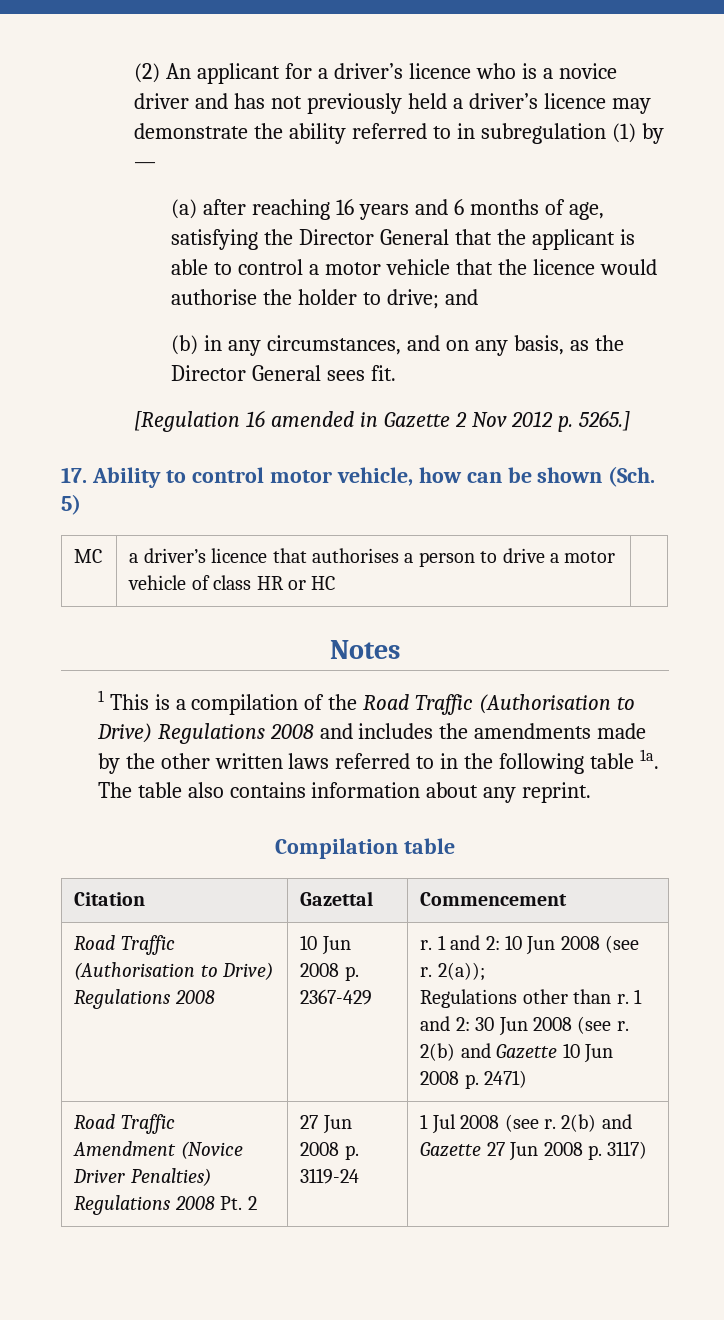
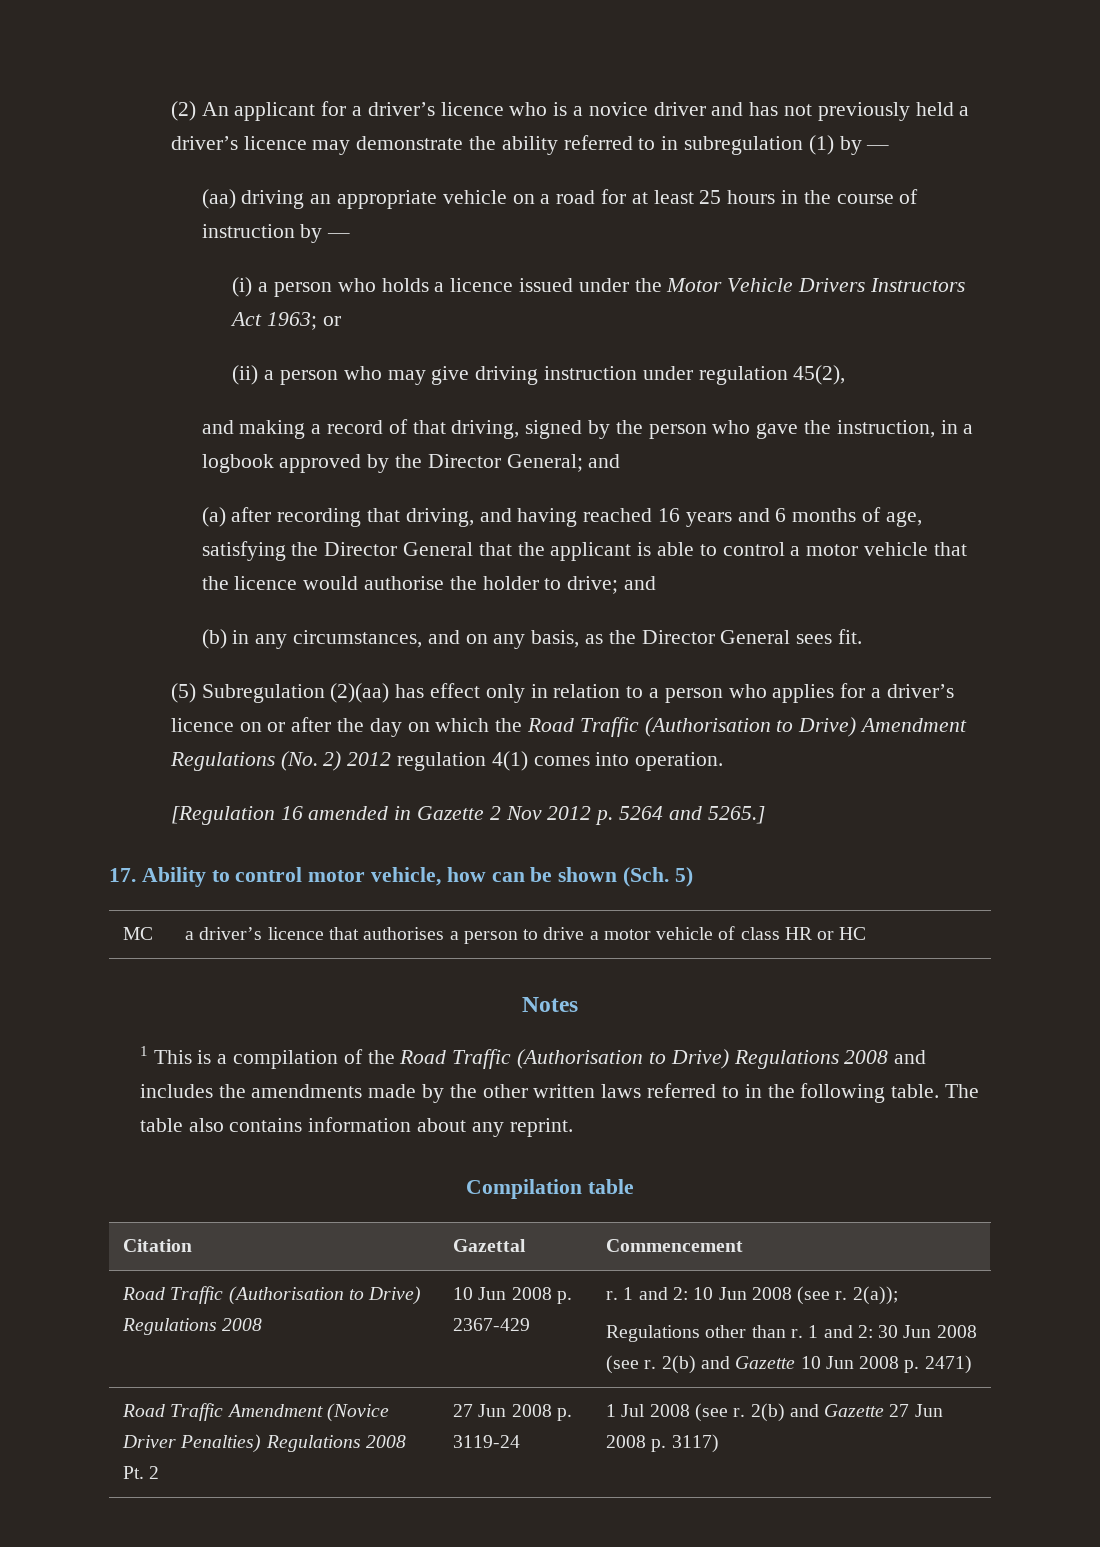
- (a) after reaching 16 years and 6 months of age, satisfying the Director General that the applicant is able to control a motor vehicle that the licence would authorise the holder to drive; and
+ (aa) driving an appropriate vehicle on a road for at least 25 hours in the course of instruction by —
+ (i) a person who holds a licence issued under the Motor Vehicle Drivers Instructors Act 1963; or
+ (ii) a person who may give driving instruction under regulation 45(2),
+ and making a record of that driving, signed by the person who gave the instruction, in a logbook approved by the Director General; and
+ (a) after recording that driving, and having reached 16 years and 6 months of age, satisfying the Director General that the applicant is able to control a motor vehicle that the licence would authorise the holder to drive; and
+ (5) Subregulation (2)(aa) has effect only in relation to a person who applies for a driver’s licence on or after the day on which the Road Traffic (Authorisation to Drive) Amendment Regulations (No. 2) 2012 regulation 4(1) comes into operation.
- [Regulation 16 amended in Gazette 2 Nov 2012 p. 5265.]
+ [Regulation 16 amended in Gazette 2 Nov 2012 p. 5264 and 5265.]
- 1 This is a compilation of the Road Traffic (Authorisation to Drive) Regulations 2008 and includes the amendments made by the other written laws referred to in the following table 1a.
+ 1 This is a compilation of the Road Traffic (Authorisation to Drive) Regulations 2008 and includes the amendments made by the other written laws referred to in the following table.

